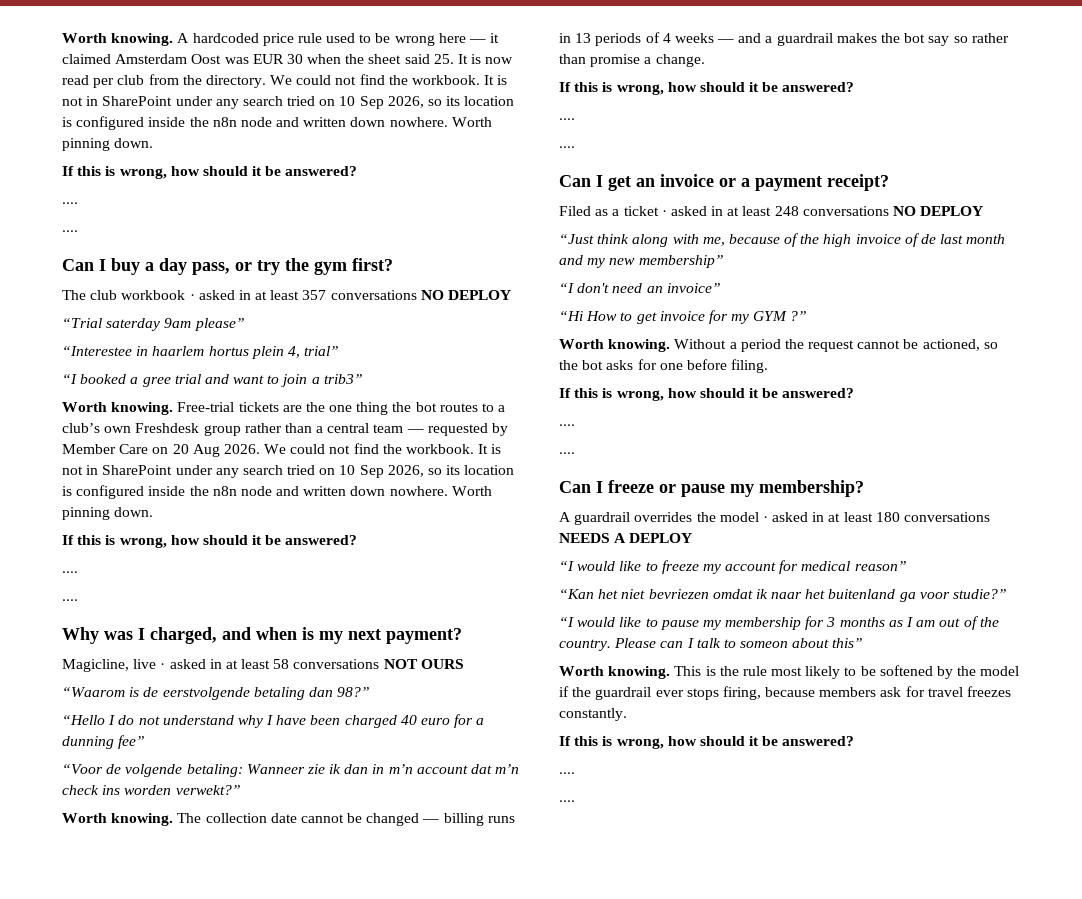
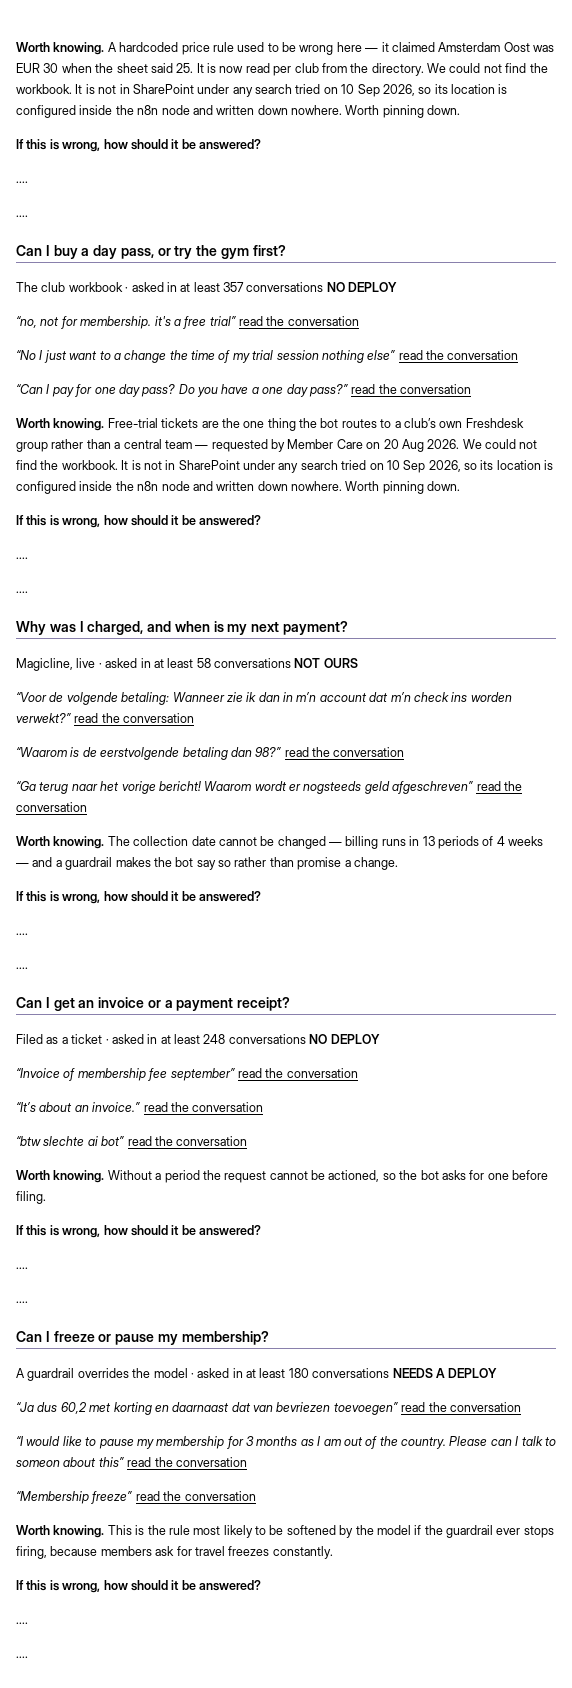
- “Trial saterday 9am please”
- “Interestee in haarlem hortus plein 4, trial”
- “I booked a gree trial and want to join a trib3”
+ “no, not for membership. it's a free trial” read the conversation
+ “No I just want to a change the time of my trial session nothing else” read the conversation
+ “Can I pay for one day pass? Do you have a one day pass?” read the conversation
- “Waarom is de eerstvolgende betaling dan 98?”
- “Hello I do not understand why I have been charged 40 euro for a dunning fee”
- “Voor de volgende betaling: Wanneer zie ik dan in m’n account dat m’n check ins worden verwekt?”
+ “Voor de volgende betaling: Wanneer zie ik dan in m’n account dat m’n check ins worden verwekt?” read the conversation
+ “Waarom is de eerstvolgende betaling dan 98?” read the conversation
+ “Ga terug naar het vorige bericht! Waarom wordt er nogsteeds geld afgeschreven” read the conversation
- “Just think along with me, because of the high invoice of de last month and my new membership”
- “I don't need an invoice”
- “Hi How to get invoice for my GYM ?”
+ “Invoice of membership fee september” read the conversation
+ “It’s about an invoice.” read the conversation
+ “btw slechte ai bot” read the conversation
- “I would like to freeze my account for medical reason”
- “Kan het niet bevriezen omdat ik naar het buitenland ga voor studie?”
+ “Ja dus 60,2 met korting en daarnaast dat van bevriezen toevoegen” read the conversation
- Please can I talk to someon about this”
+ Please can I talk to someon about this” read the conversation
+ “Membership freeze” read the conversation

